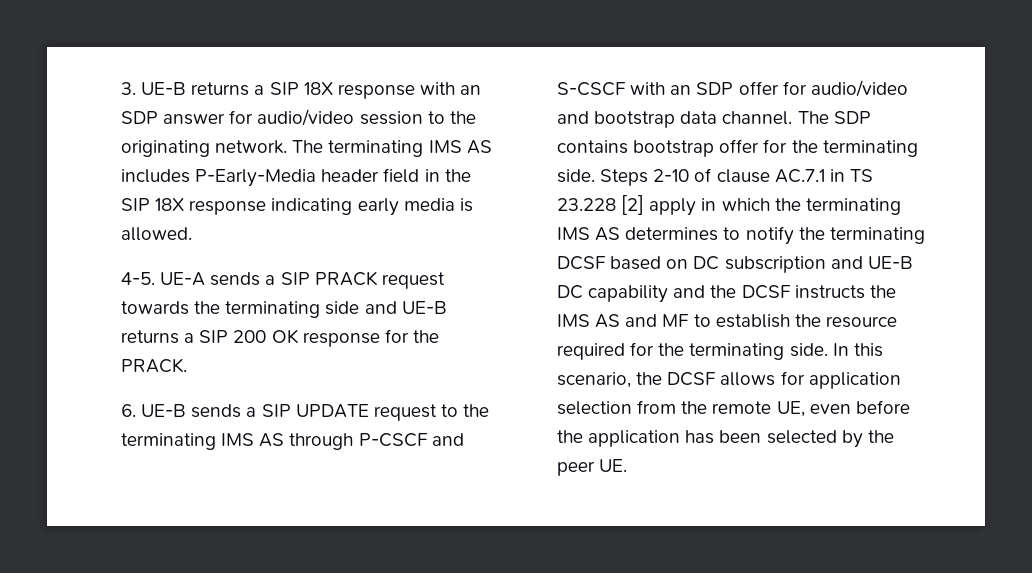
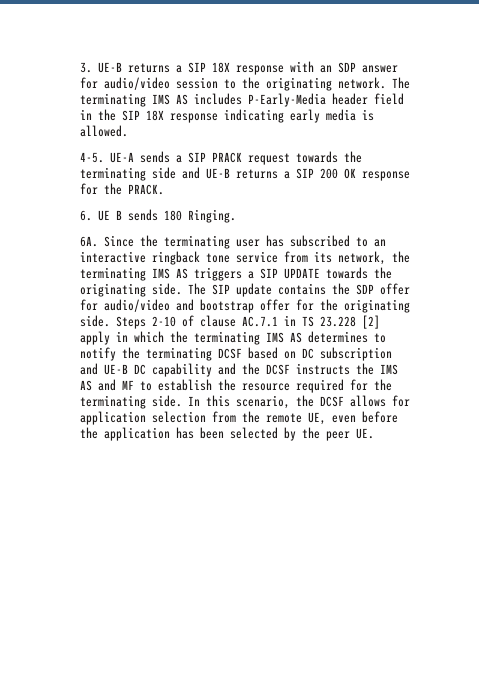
- 6. UE-B sends a SIP UPDATE request to the terminating IMS AS through P-CSCF and S-CSCF with an SDP offer for audio/video and bootstrap data channel. The SDP contains bootstrap offer for the terminating side.
+ 6. UE B sends 180 Ringing.
+ 6A. Since the terminating user has subscribed to an interactive ringback tone service from its network, the terminating IMS AS triggers a SIP UPDATE towards the originating side. The SIP update contains the SDP offer for audio/video and bootstrap offer for the originating side.

